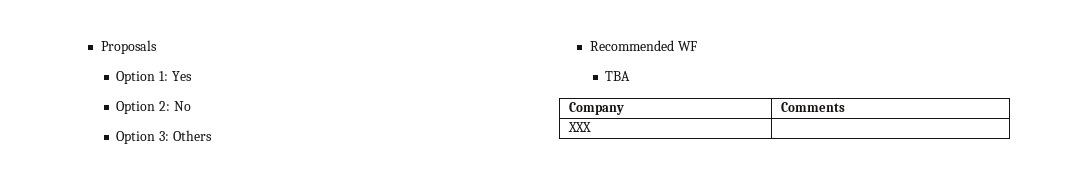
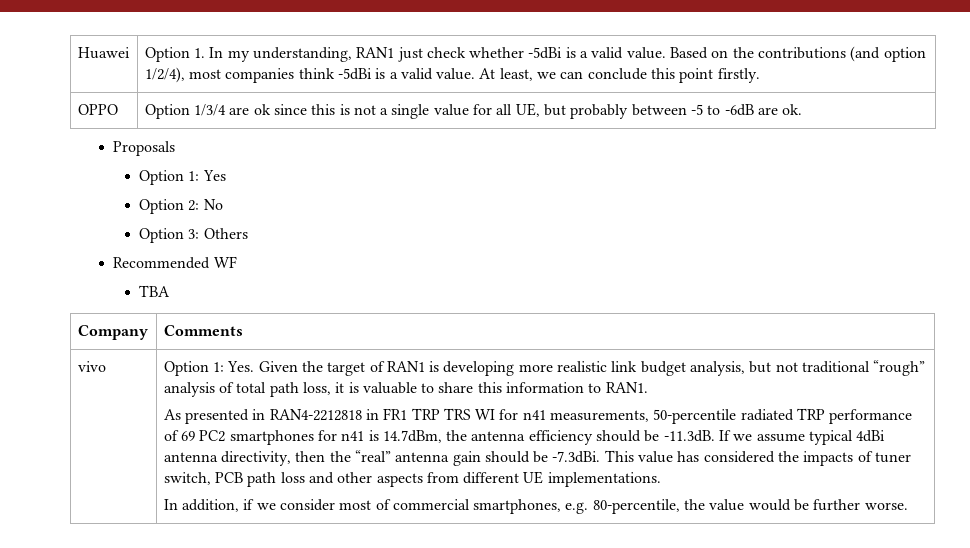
+ Huawei | Option 1. In my understanding, RAN1 just check whether -5dBi is a valid value. Based on the contributions (and option 1/2/4), most companies think -5dBi is a valid value. At least, we can conclude this point firstly.
+ OPPO | Option 1/3/4 are ok since this is not a single value for all UE, but probably between -5 to -6dB are ok.
- XXX
+ vivo | Option 1: Yes. Given the target of RAN1 is developing more realistic link budget analysis, but not traditional “rough” analysis of total path loss, it is valuable to share this information to RAN1.
+ As presented in RAN4-2212818 in FR1 TRP TRS WI for n41 measurements, 50-percentile radiated TRP performance of 69 PC2 smartphones for n41 is 14.7dBm, the antenna efficiency should be -11.3dB. If we assume typical 4dBi antenna directivity, then the “real” antenna gain should be -7.3dBi. This value has considered the impacts of tuner switch, PCB path loss and other aspects from different UE implementations.
+ In addition, if we consider most of commercial smartphones, e.g. 80-percentile, the value would be further worse.

